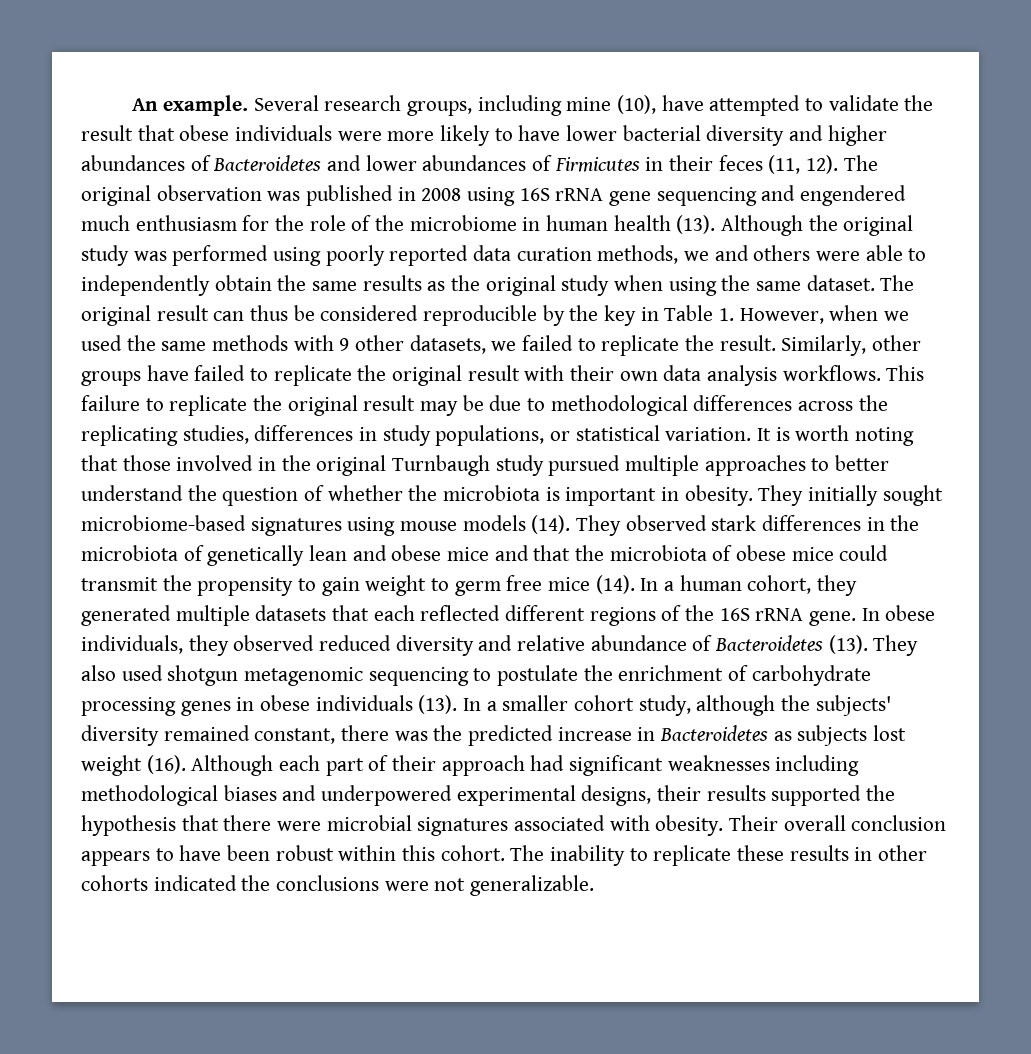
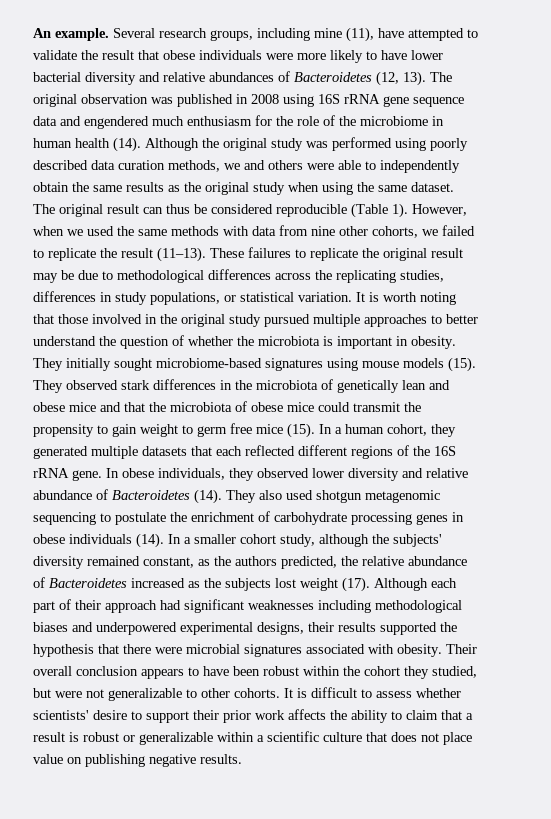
- Several research groups, including mine (10), have attempted to validate the result that obese individuals were more likely to have lower bacterial diversity and higher abundances of Bacteroidetes and lower abundances of Firmicutes in their feces (11, 12).
+ Several research groups, including mine (11), have attempted to validate the result that obese individuals were more likely to have lower bacterial diversity and relative abundances of Bacteroidetes (12, 13).
- The original observation was published in 2008 using 16S rRNA gene sequencing and engendered much enthusiasm for the role of the microbiome in human health (13).
+ The original observation was published in 2008 using 16S rRNA gene sequence data and engendered much enthusiasm for the role of the microbiome in human health (14).
- Although the original study was performed using poorly reported data curation methods, we and others were able to independently obtain the same results as the original study when using the same dataset.
+ Although the original study was performed using poorly described data curation methods, we and others were able to independently obtain the same results as the original study when using the same dataset.
- The original result can thus be considered reproducible by the key in Table 1. However, when we used the same methods with 9 other datasets, we failed to replicate the result. Similarly, other groups have failed to replicate the original result with their own data analysis workflows. This failure to replicate the original result may be due to methodological differences across the replicating studies, differences in study populations, or statistical variation.
+ The original result can thus be considered reproducible (Table 1). However, when we used the same methods with data from nine other cohorts, we failed to replicate the result (11–13). These failures to replicate the original result may be due to methodological differences across the replicating studies, differences in study populations, or statistical variation.
- It is worth noting that those involved in the original Turnbaugh study pursued multiple approaches to better understand the question of whether the microbiota is important in obesity.
+ It is worth noting that those involved in the original study pursued multiple approaches to better understand the question of whether the microbiota is important in obesity.
- They initially sought microbiome-based signatures using mouse models (14).
+ They initially sought microbiome-based signatures using mouse models (15).
- They observed stark differences in the microbiota of genetically lean and obese mice and that the microbiota of obese mice could transmit the propensity to gain weight to germ free mice (14).
+ They observed stark differences in the microbiota of genetically lean and obese mice and that the microbiota of obese mice could transmit the propensity to gain weight to germ free mice (15).
- In obese individuals, they observed reduced diversity and relative abundance of Bacteroidetes (13).
+ In obese individuals, they observed lower diversity and relative abundance of Bacteroidetes (14).
- They also used shotgun metagenomic sequencing to postulate the enrichment of carbohydrate processing genes in obese individuals (13).
+ They also used shotgun metagenomic sequencing to postulate the enrichment of carbohydrate processing genes in obese individuals (14).
- In a smaller cohort study, although the subjects' diversity remained constant, there was the predicted increase in Bacteroidetes as subjects lost weight (16).
+ In a smaller cohort study, although the subjects' diversity remained constant, as the authors predicted, the relative abundance of Bacteroidetes increased as the subjects lost weight (17).
- Their overall conclusion appears to have been robust within this cohort. The inability to replicate these results in other cohorts indicated the conclusions were not generalizable.
+ Their overall conclusion appears to have been robust within the cohort they studied, but were not generalizable to other cohorts. It is difficult to assess whether scientists' desire to support their prior work affects the ability to claim that a result is robust or generalizable within a scientific culture that does not place value on publishing negative results.

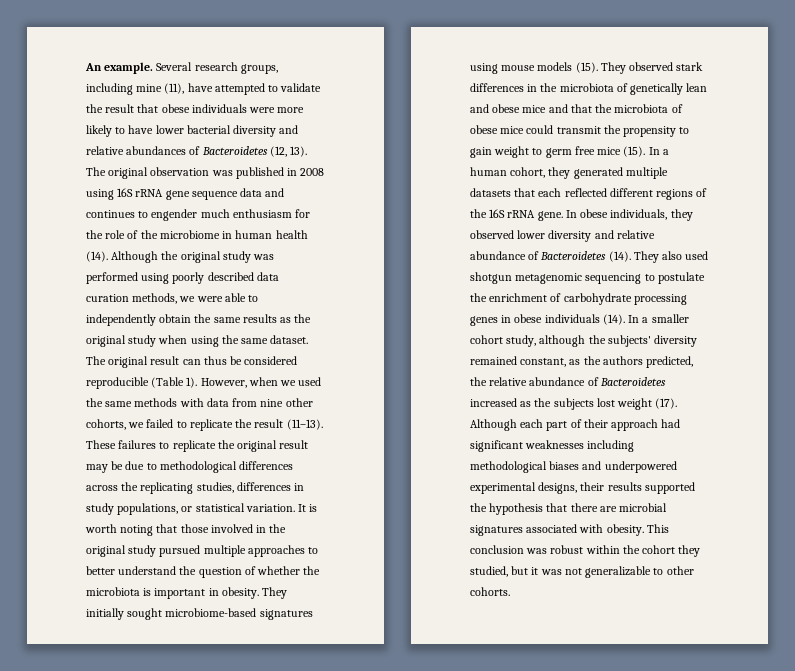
- The original observation was published in 2008 using 16S rRNA gene sequence data and engendered much enthusiasm for the role of the microbiome in human health (14).
+ The original observation was published in 2008 using 16S rRNA gene sequence data and continues to engender much enthusiasm for the role of the microbiome in human health (14).
- Although the original study was performed using poorly described data curation methods, we and others were able to independently obtain the same results as the original study when using the same dataset.
+ Although the original study was performed using poorly described data curation methods, we were able to independently obtain the same results as the original study when using the same dataset.
- Although each part of their approach had significant weaknesses including methodological biases and underpowered experimental designs, their results supported the hypothesis that there were microbial signatures associated with obesity.
+ Although each part of their approach had significant weaknesses including methodological biases and underpowered experimental designs, their results supported the hypothesis that there are microbial signatures associated with obesity.
- Their overall conclusion appears to have been robust within the cohort they studied, but were not generalizable to other cohorts. It is difficult to assess whether scientists' desire to support their prior work affects the ability to claim that a result is robust or generalizable within a scientific culture that does not place value on publishing negative results.
+ This conclusion was robust within the cohort they studied, but it was not generalizable to other cohorts.

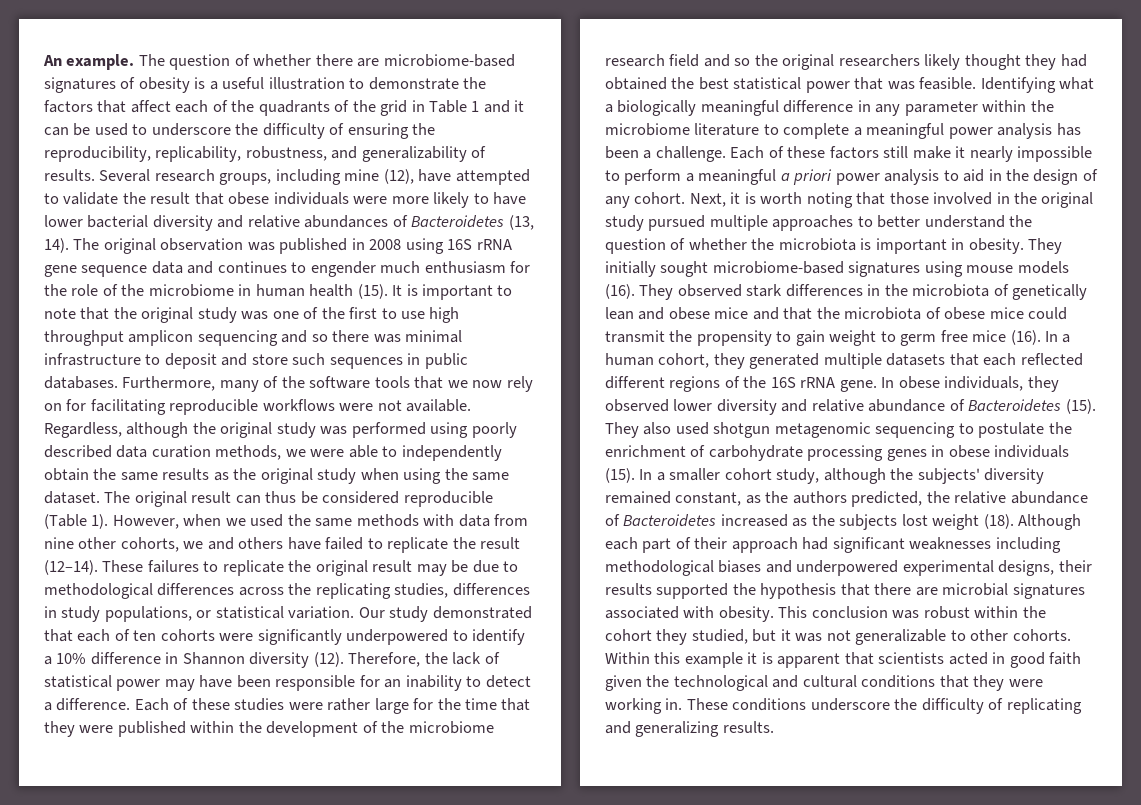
+ The question of whether there are microbiome-based signatures of obesity is a useful illustration to demonstrate the factors that affect each of the quadrants of the grid in Table 1 and it can be used to underscore the difficulty of ensuring the reproducibility, replicability, robustness, and generalizability of results.
- Several research groups, including mine (11), have attempted to validate the result that obese individuals were more likely to have lower bacterial diversity and relative abundances of Bacteroidetes (12, 13).
+ Several research groups, including mine (12), have attempted to validate the result that obese individuals were more likely to have lower bacterial diversity and relative abundances of Bacteroidetes (13, 14).
- The original observation was published in 2008 using 16S rRNA gene sequence data and continues to engender much enthusiasm for the role of the microbiome in human health (14). Although the original study was performed using poorly described data curation methods, we were able to independently obtain the same results as the original study when using the same dataset.
+ The original observation was published in 2008 using 16S rRNA gene sequence data and continues to engender much enthusiasm for the role of the microbiome in human health (15). It is important to note that the original study was one of the first to use high throughput amplicon sequencing and so there was minimal infrastructure to deposit and store such sequences in public databases. Furthermore, many of the software tools that we now rely on for facilitating reproducible workflows were not available. Regardless, although the original study was performed using poorly described data curation methods, we were able to independently obtain the same results as the original study when using the same dataset.
- However, when we used the same methods with data from nine other cohorts, we failed to replicate the result (11–13).
+ However, when we used the same methods with data from nine other cohorts, we and others have failed to replicate the result (12–14).
- It is worth noting that those involved in the original study pursued multiple approaches to better understand the question of whether the microbiota is important in obesity.
+ Our study demonstrated that each of ten cohorts were significantly underpowered to identify a 10% difference in Shannon diversity (12). Therefore, the lack of statistical power may have been responsible for an inability to detect a difference. Each of these studies were rather large for the time that they were published within the development of the microbiome research field and so the original researchers likely thought they had obtained the best statistical power that was feasible. Identifying what a biologically meaningful difference in any parameter within the microbiome literature to complete a meaningful power analysis has been a challenge. Each of these factors still make it nearly impossible to perform a meaningful a priori power analysis to aid in the design of any cohort. Next, it is worth noting that those involved in the original study pursued multiple approaches to better understand the question of whether the microbiota is important in obesity.
- They initially sought microbiome-based signatures using mouse models (15).
+ They initially sought microbiome-based signatures using mouse models (16).
- They observed stark differences in the microbiota of genetically lean and obese mice and that the microbiota of obese mice could transmit the propensity to gain weight to germ free mice (15).
+ They observed stark differences in the microbiota of genetically lean and obese mice and that the microbiota of obese mice could transmit the propensity to gain weight to germ free mice (16).
- In obese individuals, they observed lower diversity and relative abundance of Bacteroidetes (14).
+ In obese individuals, they observed lower diversity and relative abundance of Bacteroidetes (15).
- They also used shotgun metagenomic sequencing to postulate the enrichment of carbohydrate processing genes in obese individuals (14).
+ They also used shotgun metagenomic sequencing to postulate the enrichment of carbohydrate processing genes in obese individuals (15).
- In a smaller cohort study, although the subjects' diversity remained constant, as the authors predicted, the relative abundance of Bacteroidetes increased as the subjects lost weight (17).
+ In a smaller cohort study, although the subjects' diversity remained constant, as the authors predicted, the relative abundance of Bacteroidetes increased as the subjects lost weight (18).
+ Within this example it is apparent that scientists acted in good faith given the technological and cultural conditions that they were working in. These conditions underscore the difficulty of replicating and generalizing results.

